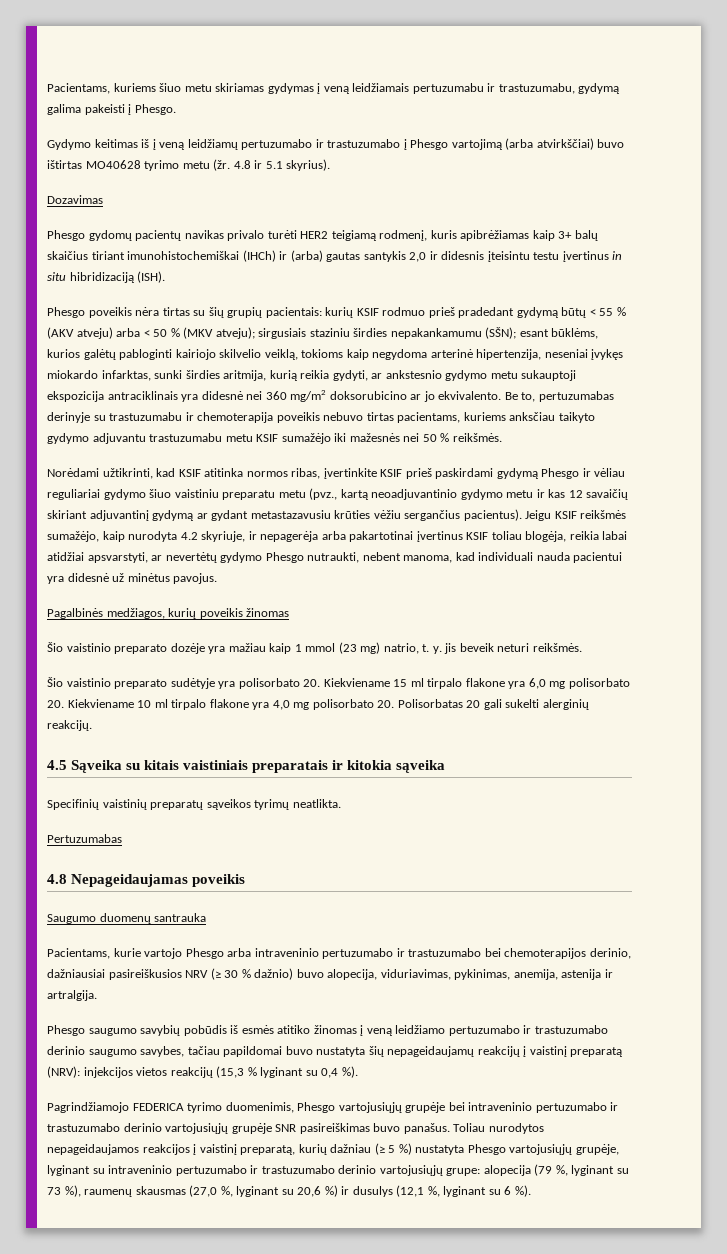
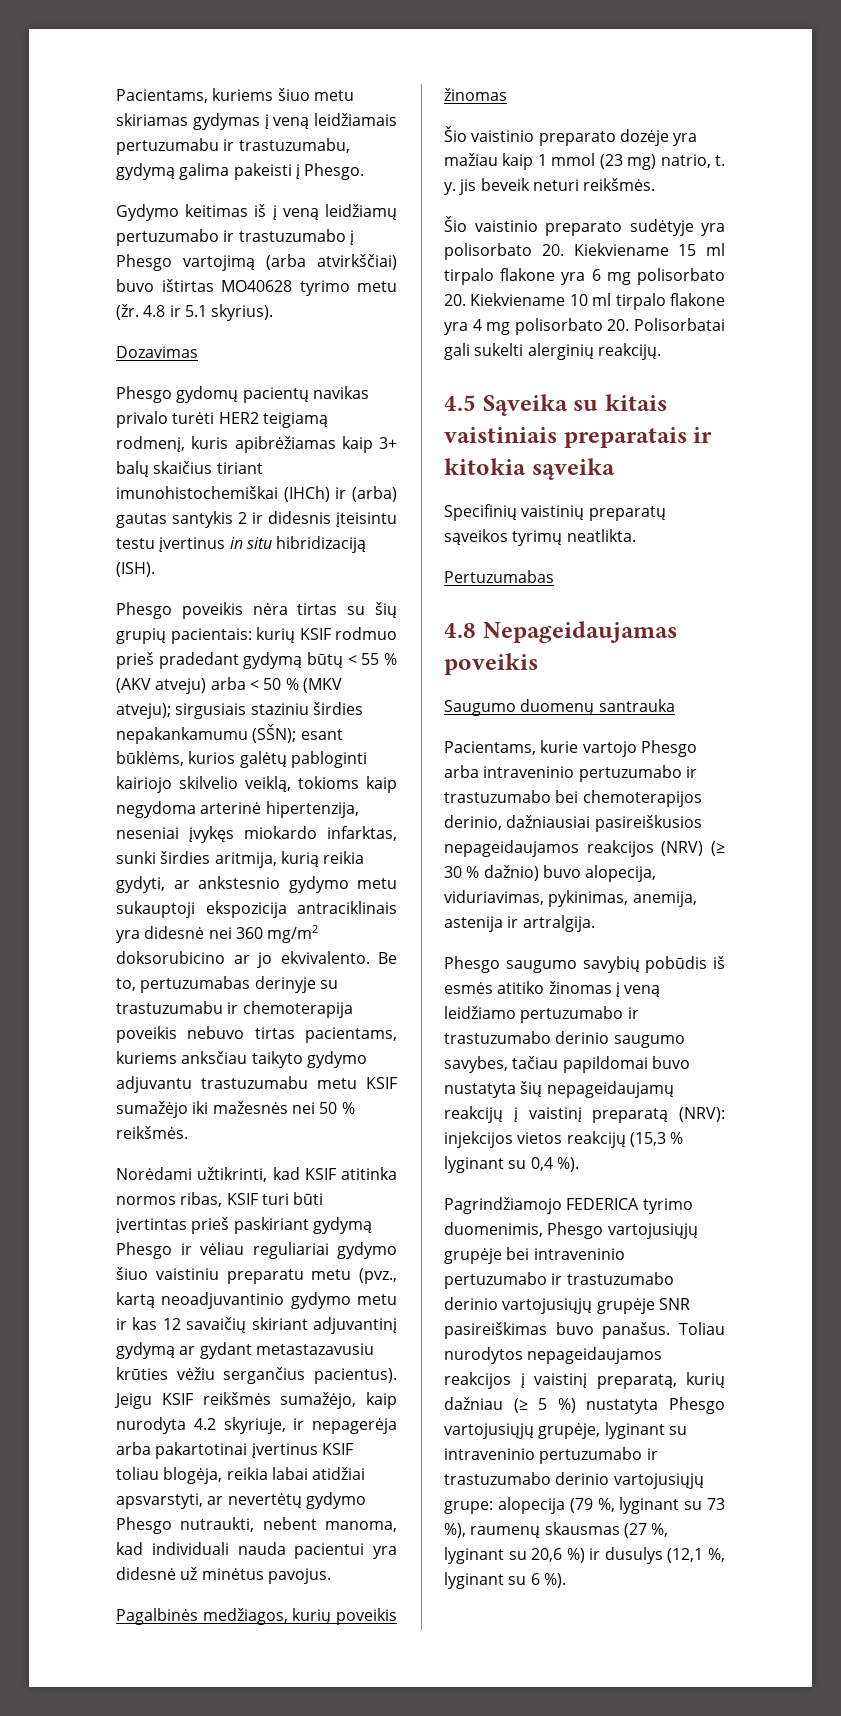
- Phesgo gydomų pacientų navikas privalo turėti HER2 teigiamą rodmenį, kuris apibrėžiamas kaip 3+ balų skaičius tiriant imunohistochemiškai (IHCh) ir (arba) gautas santykis 2,0 ir didesnis įteisintu testu įvertinus in situ hibridizaciją (ISH).
+ Phesgo gydomų pacientų navikas privalo turėti HER2 teigiamą rodmenį, kuris apibrėžiamas kaip 3+ balų skaičius tiriant imunohistochemiškai (IHCh) ir (arba) gautas santykis 2 ir didesnis įteisintu testu įvertinus in situ hibridizaciją (ISH).
- Norėdami užtikrinti, kad KSIF atitinka normos ribas, įvertinkite KSIF prieš paskirdami gydymą Phesgo ir vėliau reguliariai gydymo šiuo vaistiniu preparatu metu (pvz., kartą neoadjuvantinio gydymo metu ir kas 12 savaičių skiriant adjuvantinį gydymą ar gydant metastazavusiu krūties vėžiu sergančius pacientus).
+ Norėdami užtikrinti, kad KSIF atitinka normos ribas, KSIF turi būti įvertintas prieš paskiriant gydymą Phesgo ir vėliau reguliariai gydymo šiuo vaistiniu preparatu metu (pvz., kartą neoadjuvantinio gydymo metu ir kas 12 savaičių skiriant adjuvantinį gydymą ar gydant metastazavusiu krūties vėžiu sergančius pacientus).
- Šio vaistinio preparato sudėtyje yra polisorbato 20. Kiekviename 15 ml tirpalo flakone yra 6,0 mg polisorbato 20. Kiekviename 10 ml tirpalo flakone yra 4,0 mg polisorbato 20. Polisorbatas 20 gali sukelti alerginių reakcijų.
+ Šio vaistinio preparato sudėtyje yra polisorbato 20. Kiekviename 15 ml tirpalo flakone yra 6 mg polisorbato 20. Kiekviename 10 ml tirpalo flakone yra 4 mg polisorbato 20. Polisorbatai gali sukelti alerginių reakcijų.
- Pacientams, kurie vartojo Phesgo arba intraveninio pertuzumabo ir trastuzumabo bei chemoterapijos derinio, dažniausiai pasireiškusios NRV (≥ 30 % dažnio) buvo alopecija, viduriavimas, pykinimas, anemija, astenija ir artralgija.
+ Pacientams, kurie vartojo Phesgo arba intraveninio pertuzumabo ir trastuzumabo bei chemoterapijos derinio, dažniausiai pasireiškusios nepageidaujamos reakcijos (NRV) (≥ 30 % dažnio) buvo alopecija, viduriavimas, pykinimas, anemija, astenija ir artralgija.
- Toliau nurodytos nepageidaujamos reakcijos į vaistinį preparatą, kurių dažniau (≥ 5 %) nustatyta Phesgo vartojusiųjų grupėje, lyginant su intraveninio pertuzumabo ir trastuzumabo derinio vartojusiųjų grupe: alopecija (79 %, lyginant su 73 %), raumenų skausmas (27,0 %, lyginant su 20,6 %) ir dusulys (12,1 %, lyginant su 6 %).
+ Toliau nurodytos nepageidaujamos reakcijos į vaistinį preparatą, kurių dažniau (≥ 5 %) nustatyta Phesgo vartojusiųjų grupėje, lyginant su intraveninio pertuzumabo ir trastuzumabo derinio vartojusiųjų grupe: alopecija (79 %, lyginant su 73 %), raumenų skausmas (27 %, lyginant su 20,6 %) ir dusulys (12,1 %, lyginant su 6 %).

